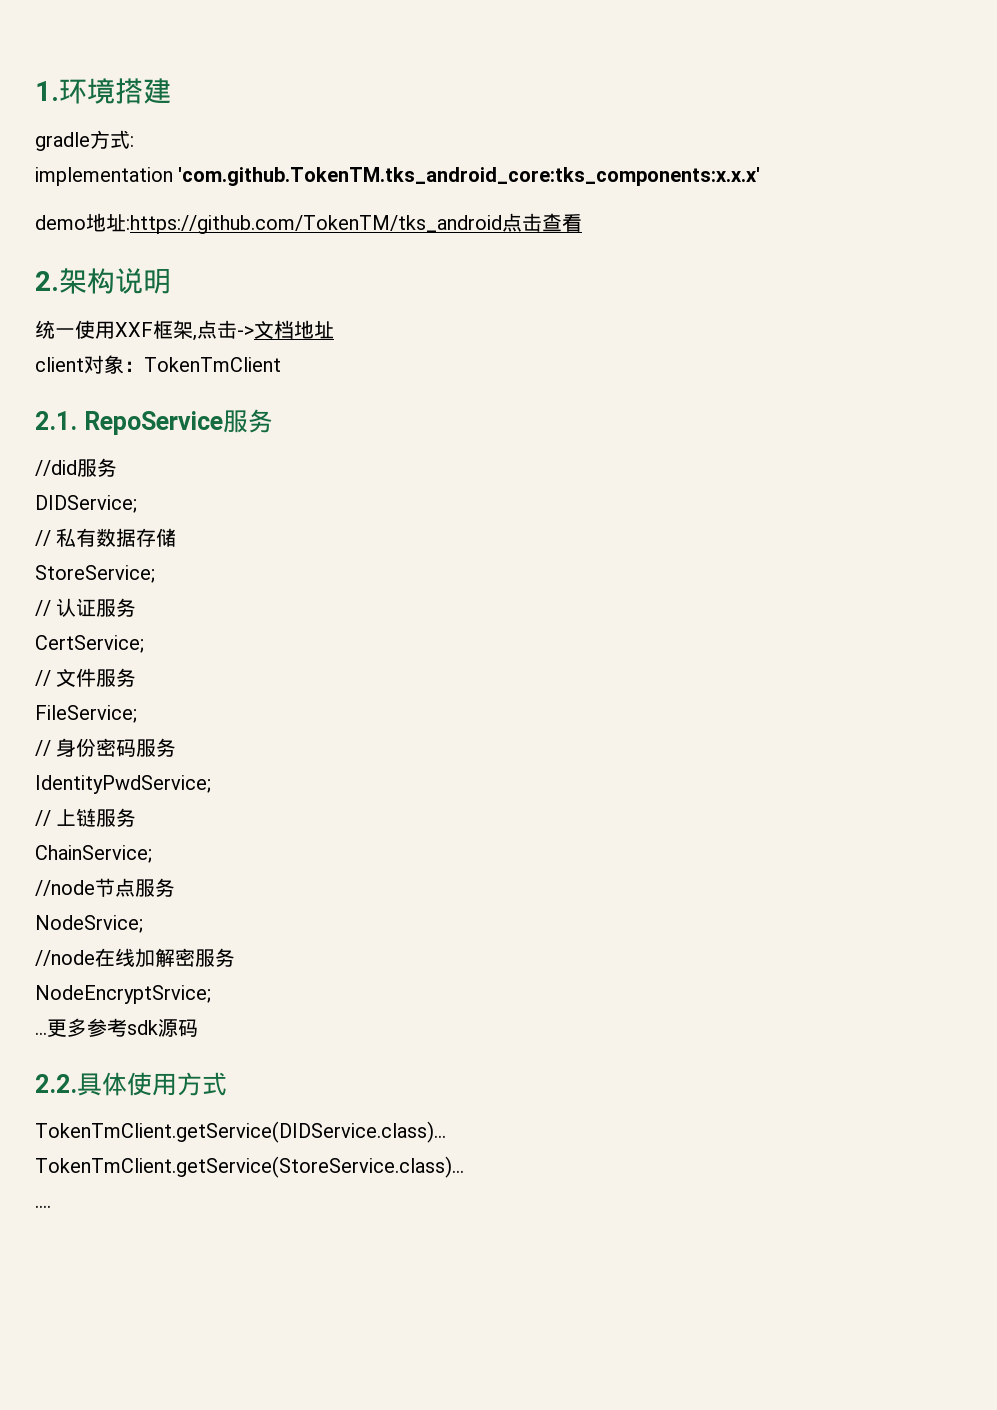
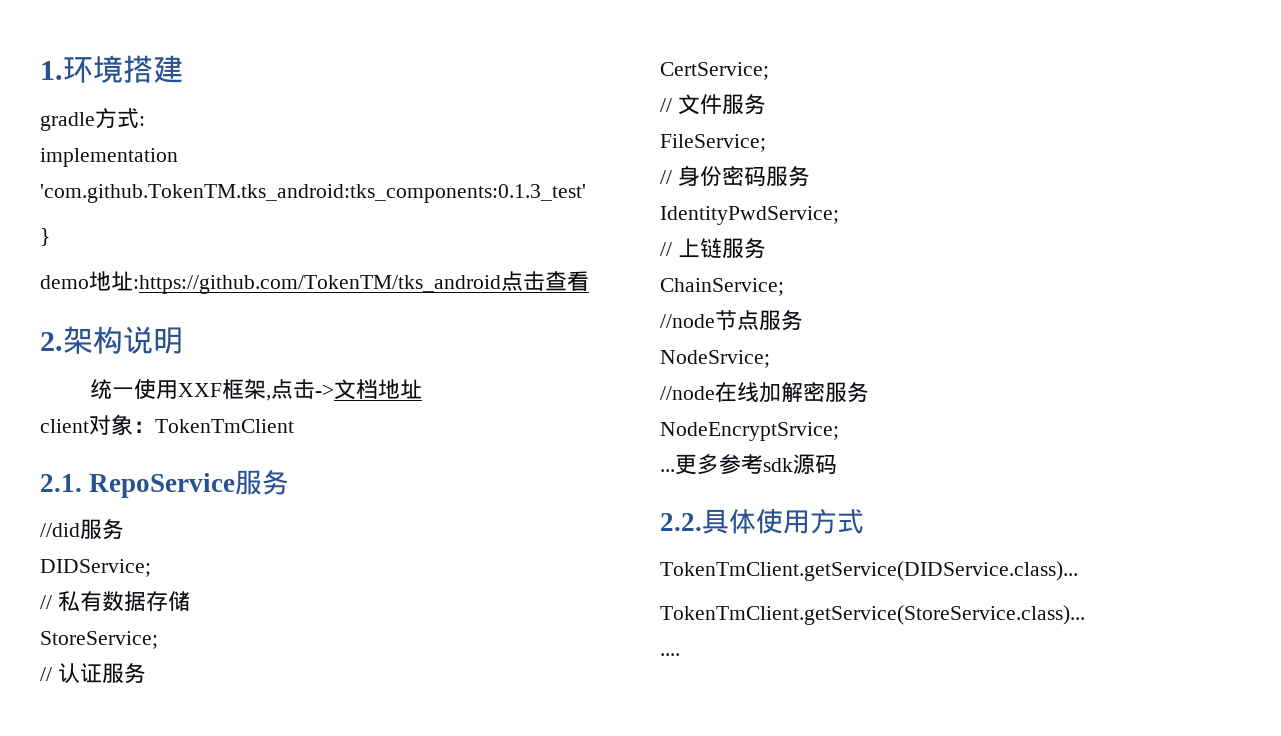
- implementation 'com.github.TokenTM.tks_android_core:tks_components:x.x.x'
+ implementation 'com.github.TokenTM.tks_android:tks_components:0.1.3_test'
+ }

